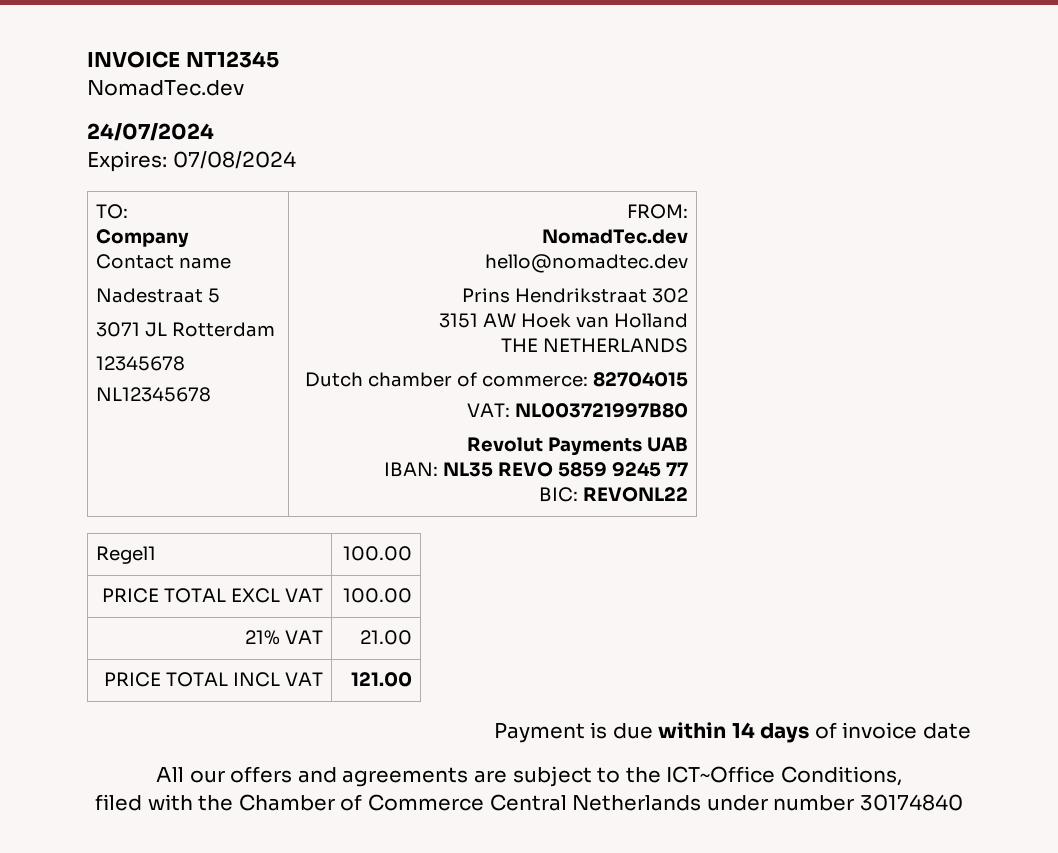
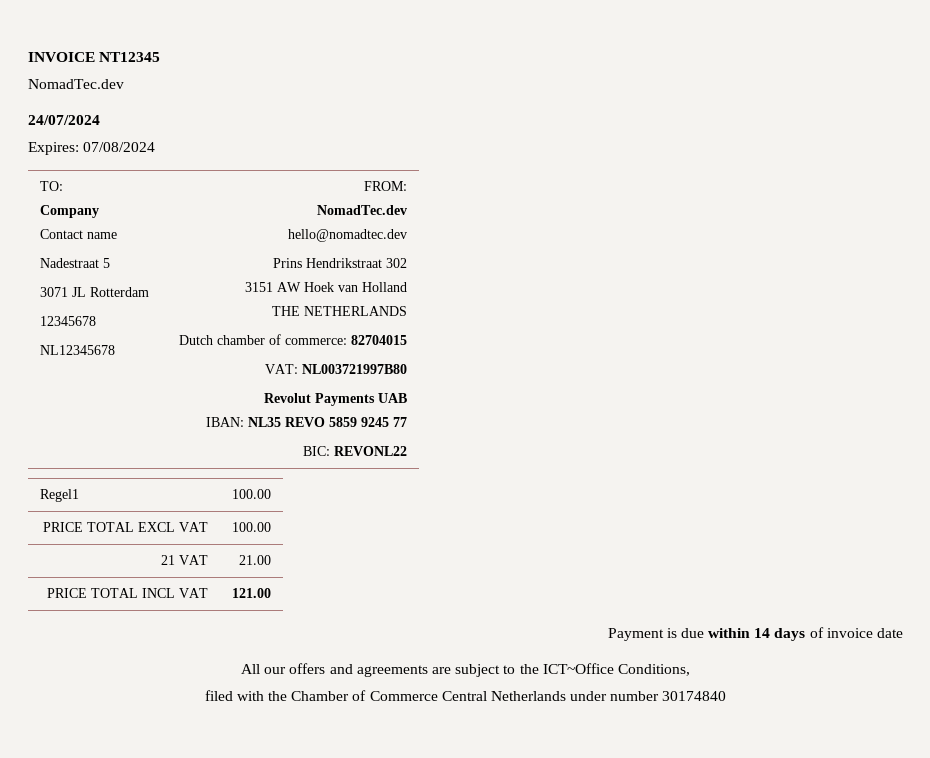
- 21% VAT | 21.00
+ 21 VAT | 21.00

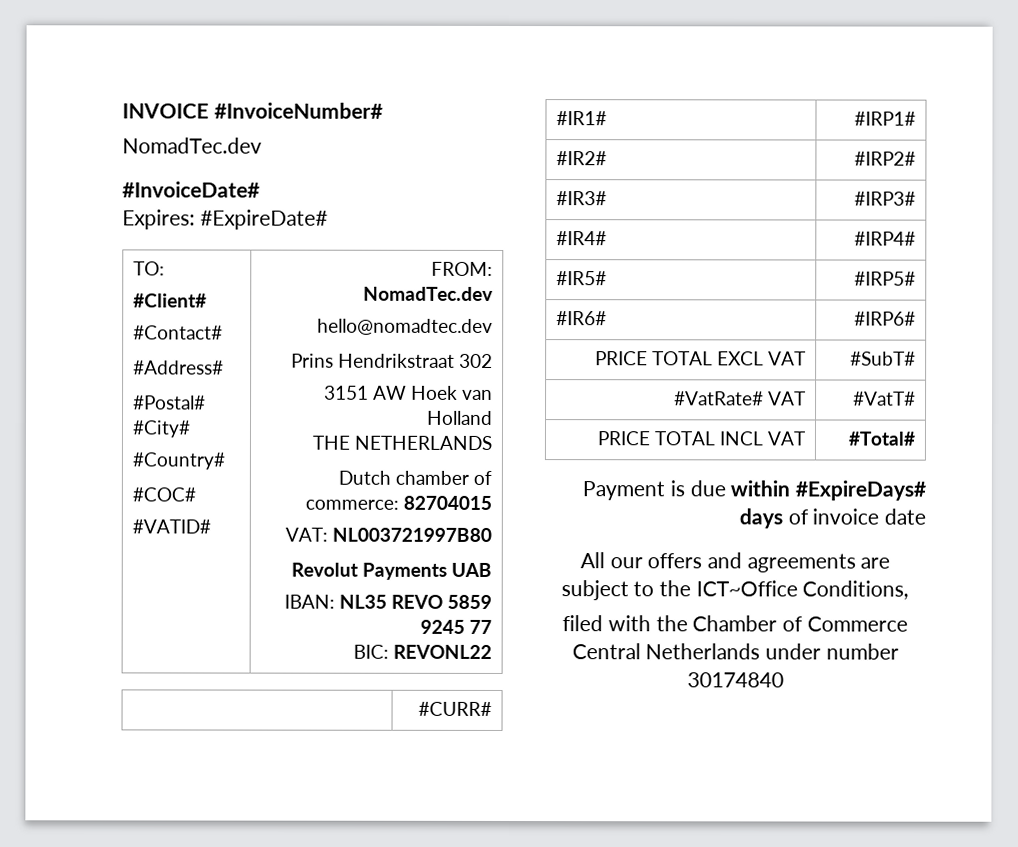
- INVOICE NT12345
+ INVOICE #InvoiceNumber#
  NomadTec.dev
- 24/07/2024
+ #InvoiceDate#
- Expires: 07/08/2024
+ Expires: #ExpireDate#
- Company
- Contact name
- Nadestraat 5
- 3071 JL Rotterdam
- 12345678
- NL12345678
+ #Client#
+ #Contact#
+ #Address#
+ #Postal# #City#
+ #Country#
+ #COC#
+ #VATID#
- Regel1 | 100.00
+ | #CURR#
+ #IR1# | #IRP1#
+ #IR2# | #IRP2#
+ #IR3# | #IRP3#
+ #IR4# | #IRP4#
+ #IR5# | #IRP5#
+ #IR6# | #IRP6#
- PRICE TOTAL EXCL VAT | 100.00
- 21 VAT | 21.00
+ PRICE TOTAL EXCL VAT | #SubT#
+ #VatRate# VAT | #VatT#
- PRICE TOTAL INCL VAT | 121.00
+ PRICE TOTAL INCL VAT | #Total#
- Payment is due within 14 days of invoice date
+ Payment is due within #ExpireDays# days of invoice date

